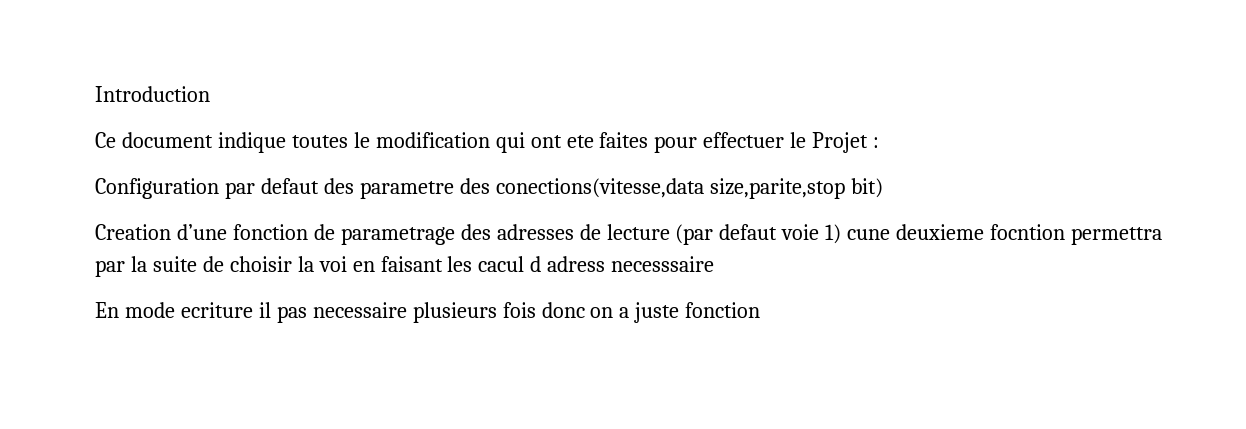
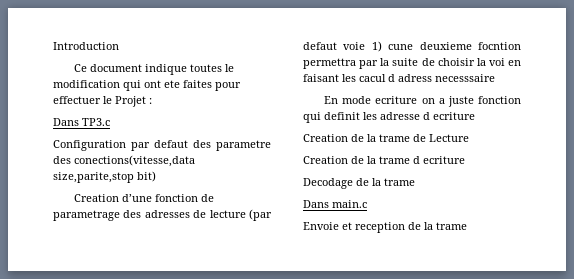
+ Dans TP3.c
- En mode ecriture il pas necessaire plusieurs fois donc on a juste fonction
+ En mode ecriture on a juste fonction qui definit les adresse d ecriture
+ Creation de la trame de Lecture
+ Creation de la trame d ecriture
+ Decodage de la trame
+ Dans main.c
+ Envoie et reception de la trame

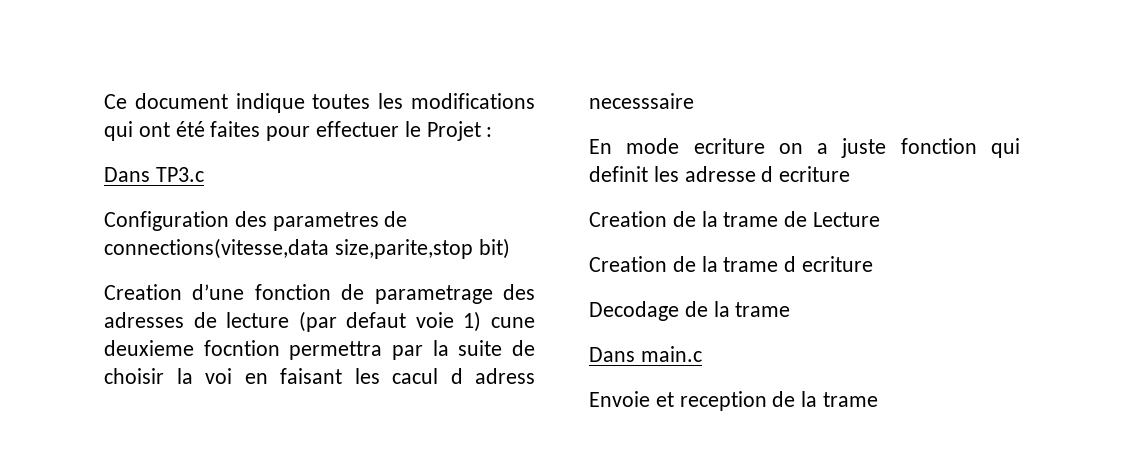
- Introduction
- Ce document indique toutes le modification qui ont ete faites pour effectuer le Projet :
+ Ce document indique toutes les modifications qui ont été faites pour effectuer le Projet :
- Configuration par defaut des parametre des conections(vitesse,data size,parite,stop bit)
+ Configuration des parametres de connections(vitesse,data size,parite,stop bit)

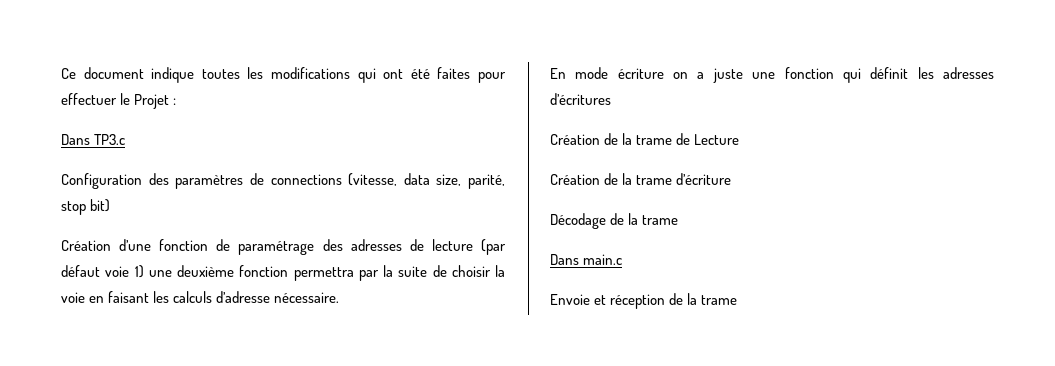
- Configuration des parametres de connections(vitesse,data size,parite,stop bit)
+ Configuration des paramètres de connections (vitesse, data size, parité, stop bit)
- Creation d’une fonction de parametrage des adresses de lecture (par defaut voie 1) cune deuxieme focntion permettra par la suite de choisir la voi en faisant les cacul d adress necesssaire
+ Création d’une fonction de paramétrage des adresses de lecture (par défaut voie 1) une deuxième fonction permettra par la suite de choisir la voie en faisant les calculs d’adresse nécessaire.
- En mode ecriture on a juste fonction qui definit les adresse d ecriture
- Creation de la trame de Lecture
+ En mode écriture on a juste une fonction qui définit les adresses d’écritures
+ Création de la trame de Lecture
- Creation de la trame d ecriture
- Decodage de la trame
+ Création de la trame d’écriture
+ Décodage de la trame
- Envoie et reception de la trame
+ Envoie et réception de la trame

